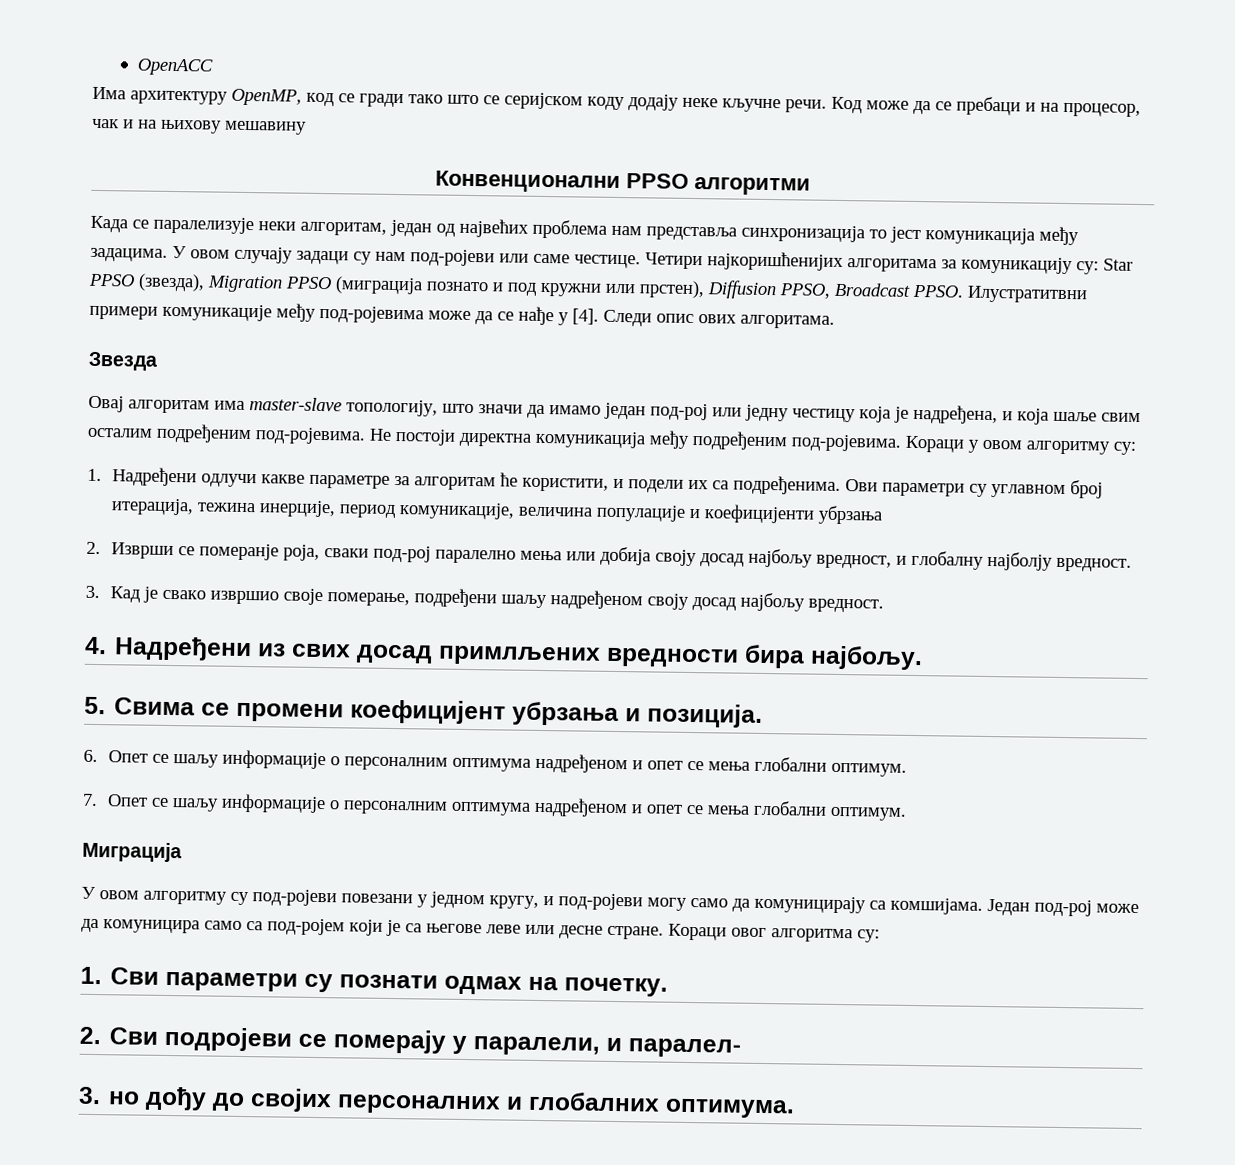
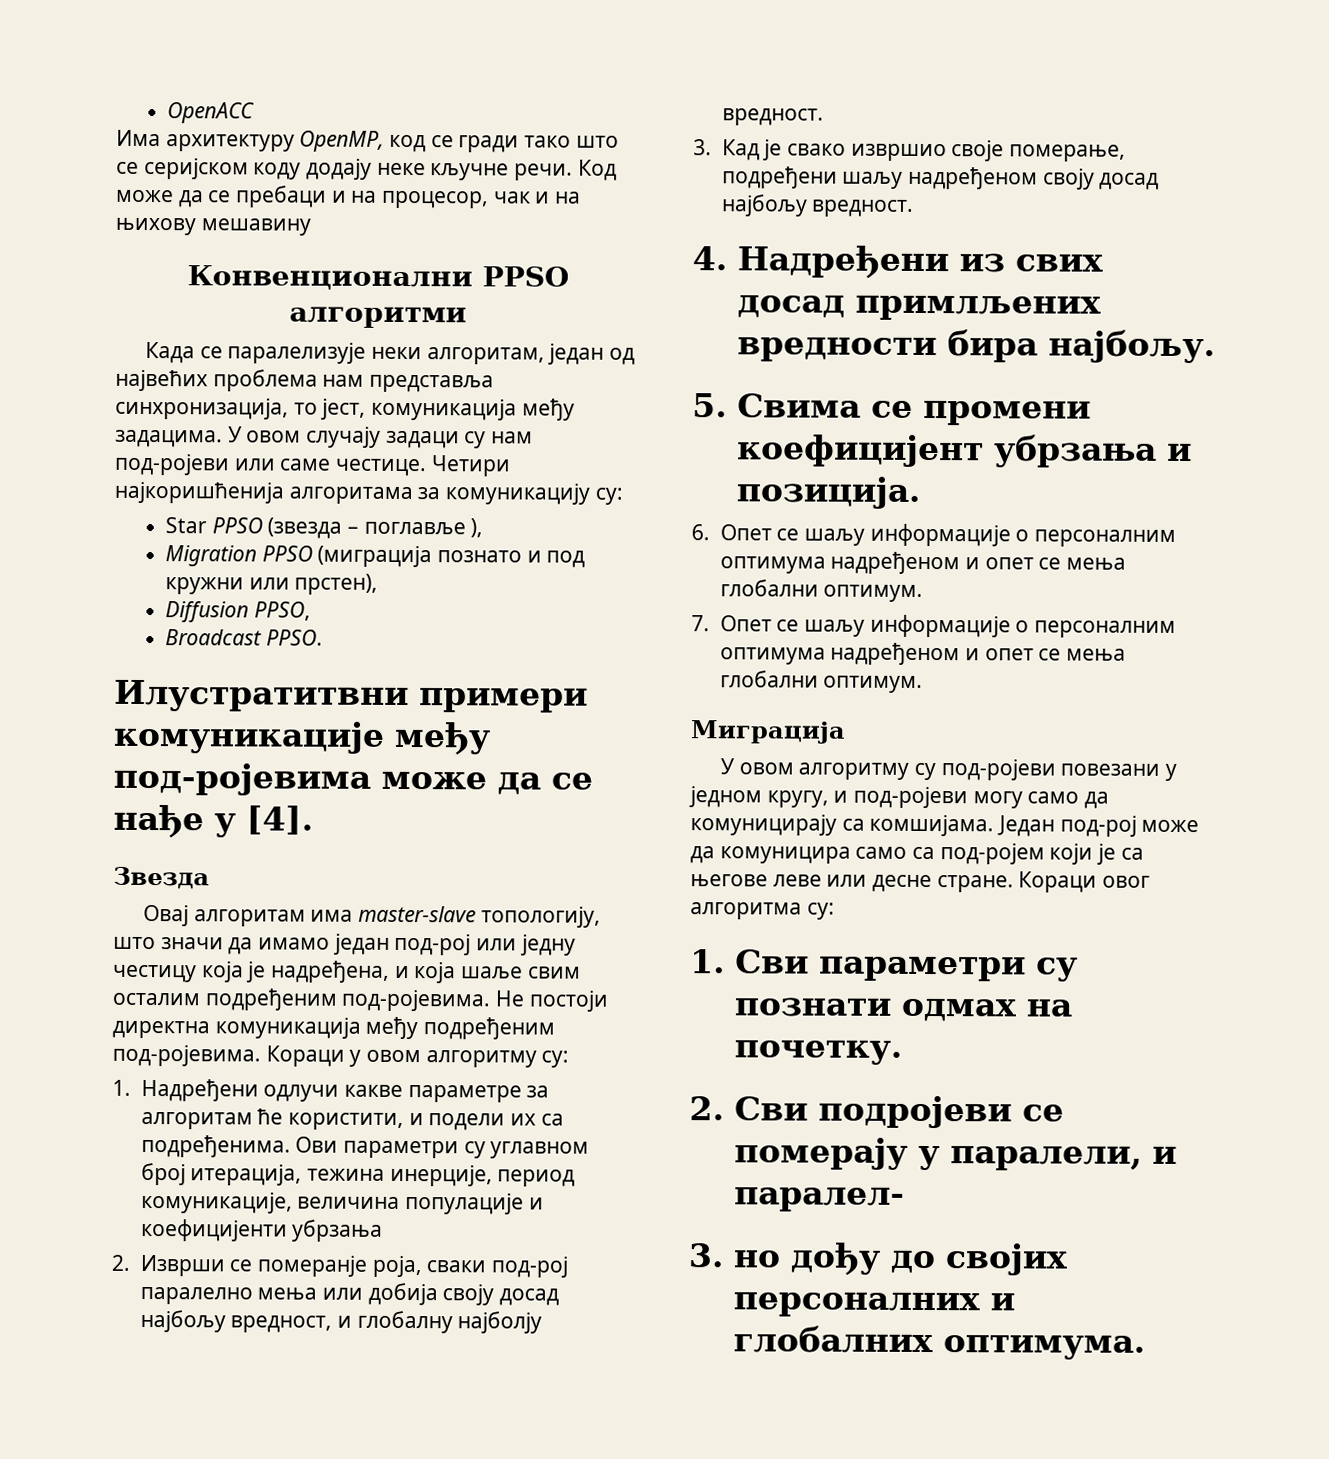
- Када се паралелизује неки алгоритам, један од највећих проблема нам представља синхронизација то јест комуникација међу задацима.
+ Када се паралелизује неки алгоритам, један од највећих проблема нам представља синхронизација, то јест, комуникација међу задацима.
- Четири најкоришћенијих алгоритама за комуникацију су: Star PPSO (звезда), Migration PPSO (миграција познато и под кружни или прстен), Diffusion PPSO, Broadcast PPSO. Илустратитвни примери комуникације међу под-ројевима може да се нађе у [4]. Следи опис ових алгоритама.
+ Четири најкоришћенија алгоритама за комуникацију су:
+ Star PPSO (звезда – поглавље ),
+ Migration PPSO (миграција познато и под кружни или прстен),
+ Diffusion PPSO,
+ Broadcast PPSO.
+ Илустратитвни примери комуникације међу под-ројевима може да се нађе у [4].

